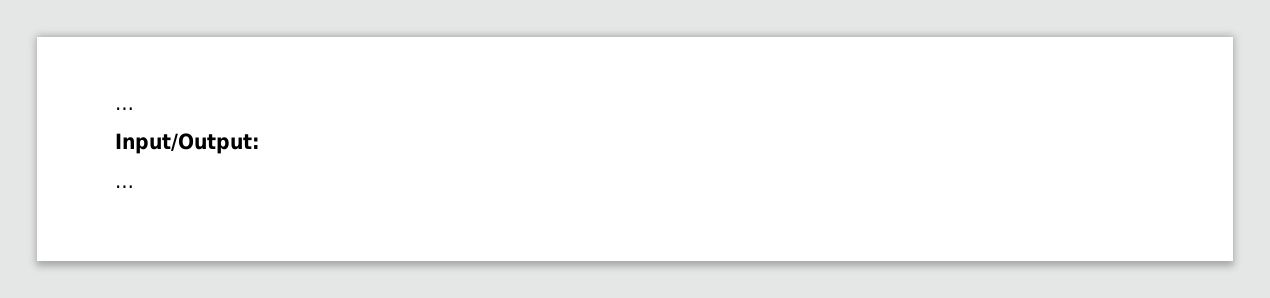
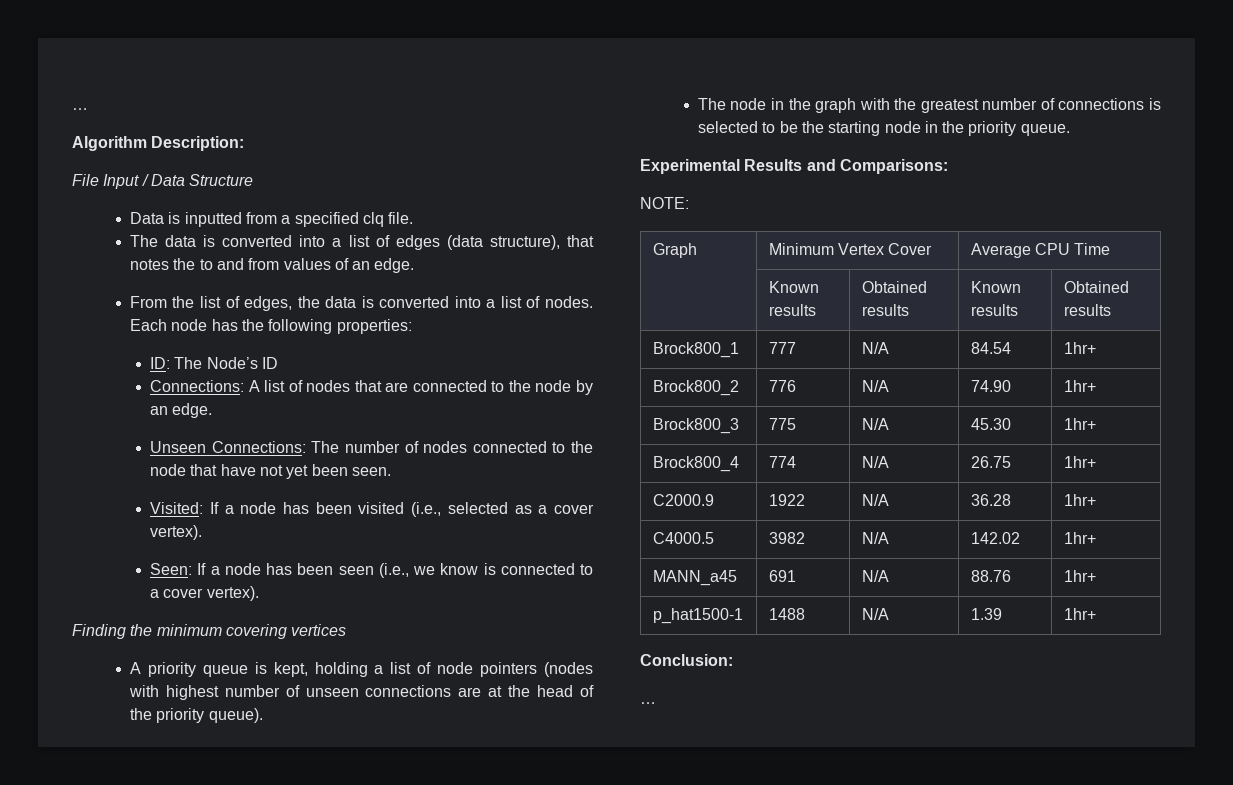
- Input/Output:
+ Algorithm Description:
+ File Input / Data Structure
+ Data is inputted from a specified clq file.
+ The data is converted into a list of edges (data structure), that notes the to and from values of an edge.
+ From the list of edges, the data is converted into a list of nodes. Each node has the following properties:
+ ID: The Node’s ID
+ Connections: A list of nodes that are connected to the node by an edge.
+ Unseen Connections: The number of nodes connected to the node that have not yet been seen.
+ Visited: If a node has been visited (i.e., selected as a cover vertex).
+ Seen: If a node has been seen (i.e., we know is connected to a cover vertex).
+ Finding the minimum covering vertices
+ A priority queue is kept, holding a list of node pointers (nodes with highest number of unseen connections are at the head of the priority queue).
+ The node in the graph with the greatest number of connections is selected to be the starting node in the priority queue.
+ Experimental Results and Comparisons:
+ NOTE:
+ Graph | Minimum Vertex Cover | Average CPU Time
+ | Known results | Obtained results | Known results | Obtained results
+ Brock800_1 | 777 | N/A | 84.54 | 1hr+
+ Brock800_2 | 776 | N/A | 74.90 | 1hr+
+ Brock800_3 | 775 | N/A | 45.30 | 1hr+
+ Brock800_4 | 774 | N/A | 26.75 | 1hr+
+ C2000.9 | 1922 | N/A | 36.28 | 1hr+
+ C4000.5 | 3982 | N/A | 142.02 | 1hr+
+ MANN_a45 | 691 | N/A | 88.76 | 1hr+
+ p_hat1500-1 | 1488 | N/A | 1.39 | 1hr+
+ Conclusion:

